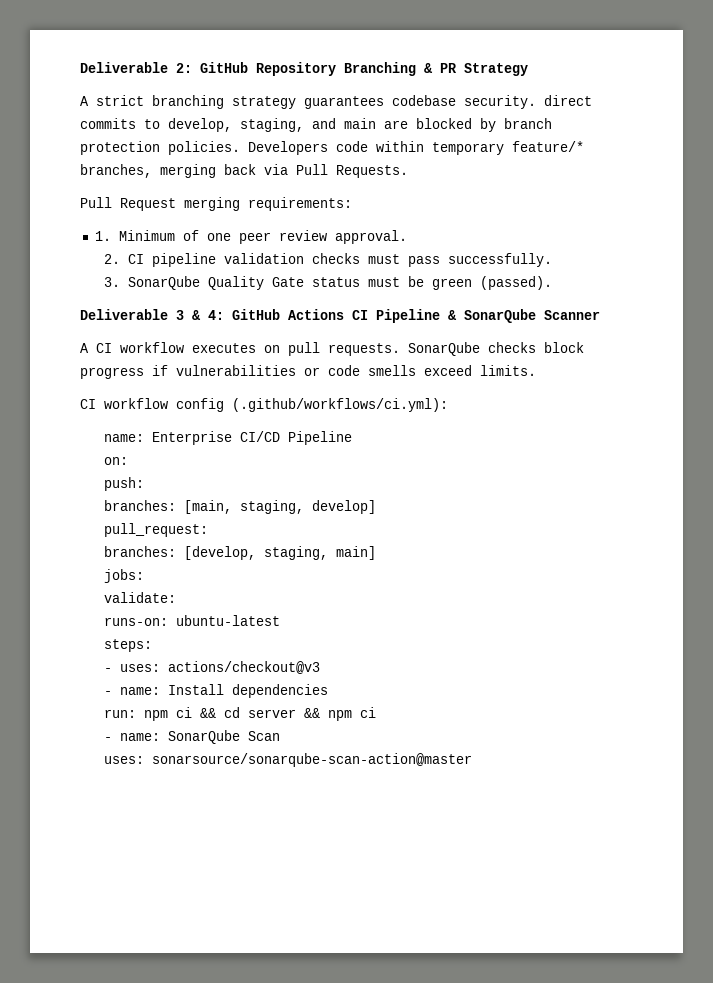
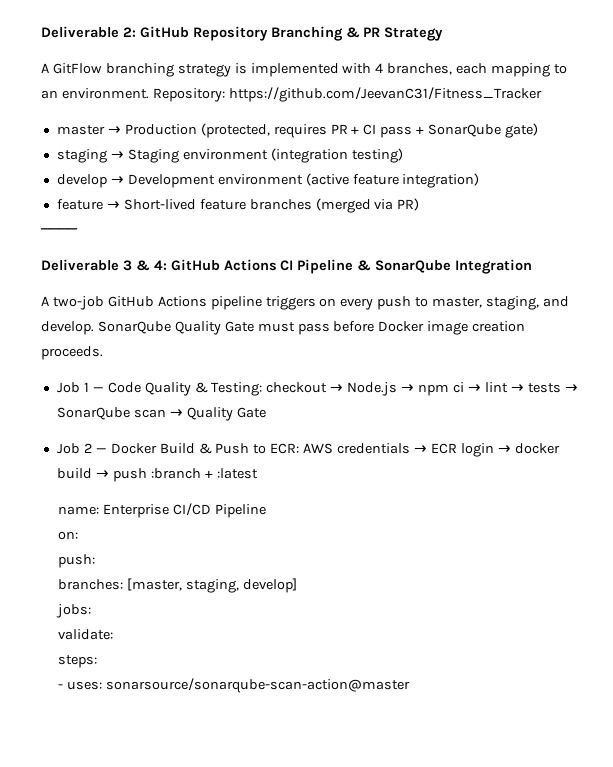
- A strict branching strategy guarantees codebase security. direct commits to develop, staging, and main are blocked by branch protection policies. Developers code within temporary feature/* branches, merging back via Pull Requests.
- Pull Request merging requirements:
- 1. Minimum of one peer review approval.
- 2. CI pipeline validation checks must pass successfully.
- 3. SonarQube Quality Gate status must be green (passed).
+ A GitFlow branching strategy is implemented with 4 branches, each mapping to an environment. Repository: https://github.com/JeevanC31/Fitness_Tracker
+ master → Production (protected, requires PR + CI pass + SonarQube gate)
+ staging → Staging environment (integration testing)
+ develop → Development environment (active feature integration)
+ feature → Short-lived feature branches (merged via PR)
+ ────
- Deliverable 3 & 4: GitHub Actions CI Pipeline & SonarQube Scanner
- A CI workflow executes on pull requests. SonarQube checks block progress if vulnerabilities or code smells exceed limits.
- CI workflow config (.github/workflows/ci.yml):
+ Deliverable 3 & 4: GitHub Actions CI Pipeline & SonarQube Integration
+ A two-job GitHub Actions pipeline triggers on every push to master, staging, and develop. SonarQube Quality Gate must pass before Docker image creation proceeds.
+ Job 1 — Code Quality & Testing: checkout → Node.js → npm ci → lint → tests → SonarQube scan → Quality Gate
+ Job 2 — Docker Build & Push to ECR: AWS credentials → ECR login → docker build → push :branch + :latest
- branches: [main, staging, develop]
+ branches: [master, staging, develop]
- pull_request:
- branches: [develop, staging, main]
- runs-on: ubuntu-latest
- - uses: actions/checkout@v3
- - name: Install dependencies
- run: npm ci && cd server && npm ci
- - name: SonarQube Scan
- uses: sonarsource/sonarqube-scan-action@master
+ - uses: sonarsource/sonarqube-scan-action@master

